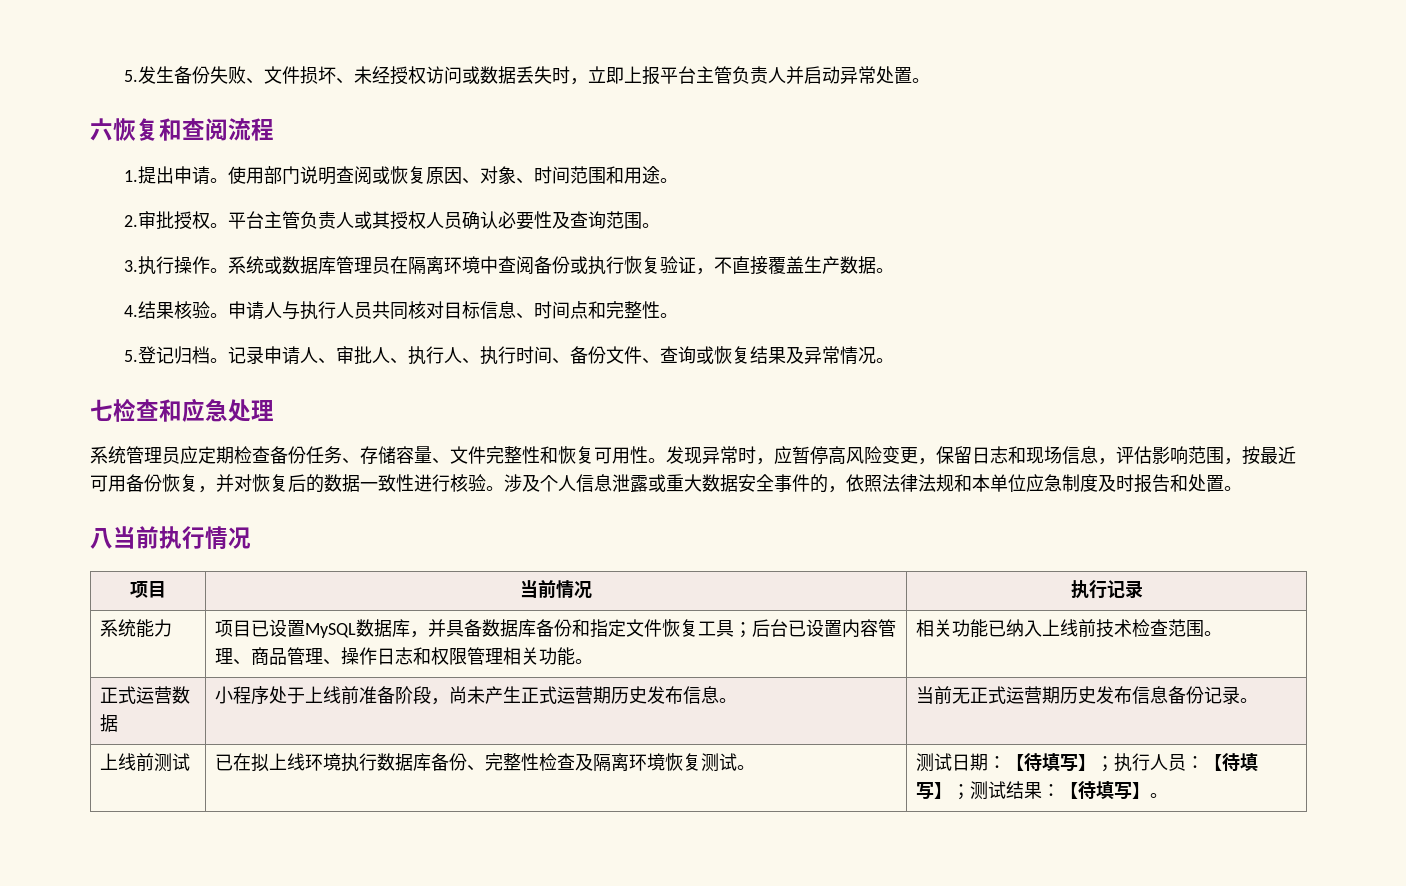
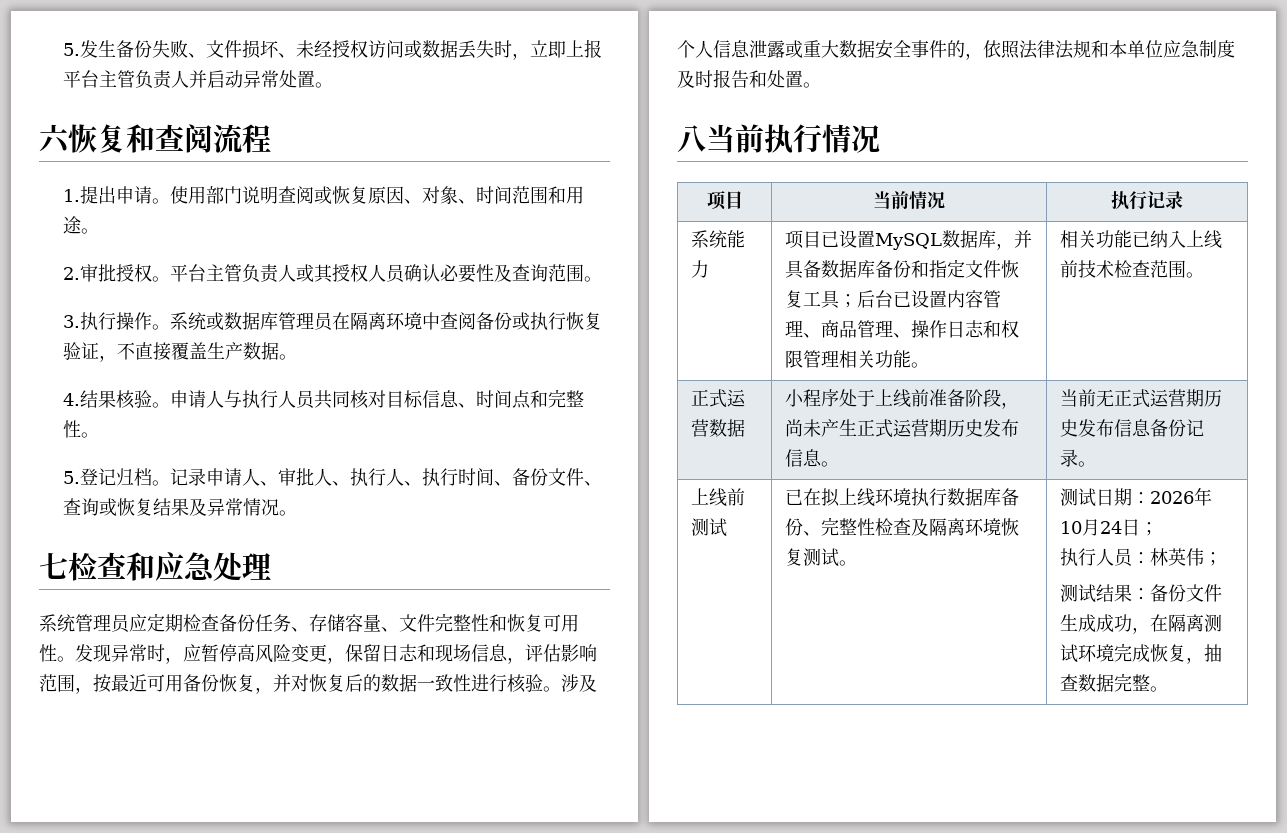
- 测试日期：【待填写】；执行人员：【待填写】；测试结果：【待填写】。
+ 测试日期：2026年10月24日；
+ 执行人员：林英伟；
+ 测试结果：备份文件生成成功，在隔离测试环境完成恢复，抽查数据完整。

